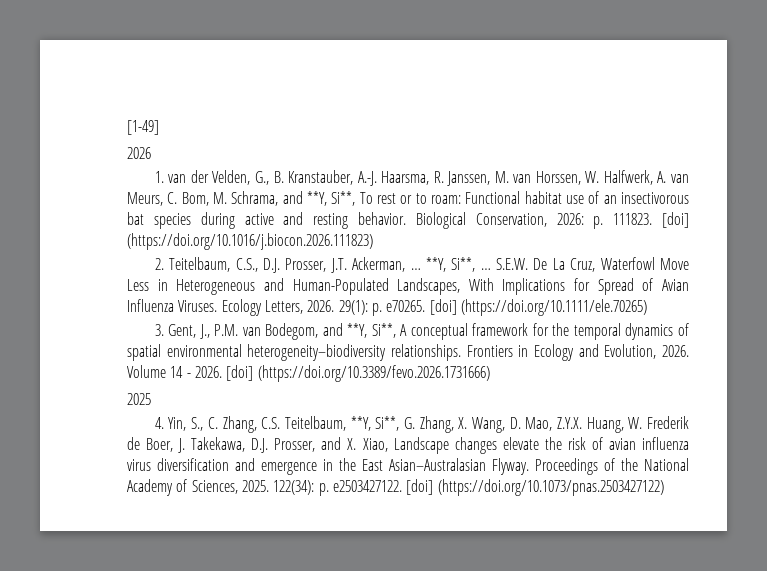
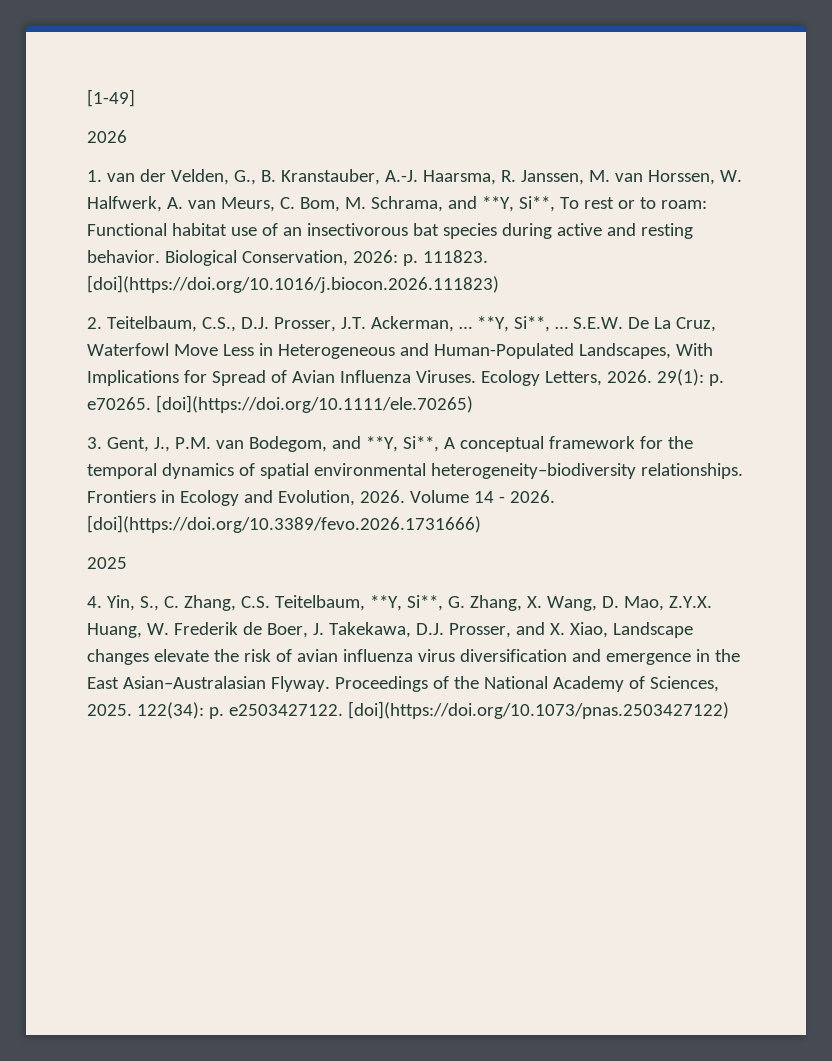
- [doi] (https://doi.org/10.1016/j.biocon.2026.111823)
+ [doi](https://doi.org/10.1016/j.biocon.2026.111823)
- [doi] (https://doi.org/10.1111/ele.70265)
+ [doi](https://doi.org/10.1111/ele.70265)
- [doi] (https://doi.org/10.3389/fevo.2026.1731666)
+ [doi](https://doi.org/10.3389/fevo.2026.1731666)
- [doi] (https://doi.org/10.1073/pnas.2503427122)
+ [doi](https://doi.org/10.1073/pnas.2503427122)

